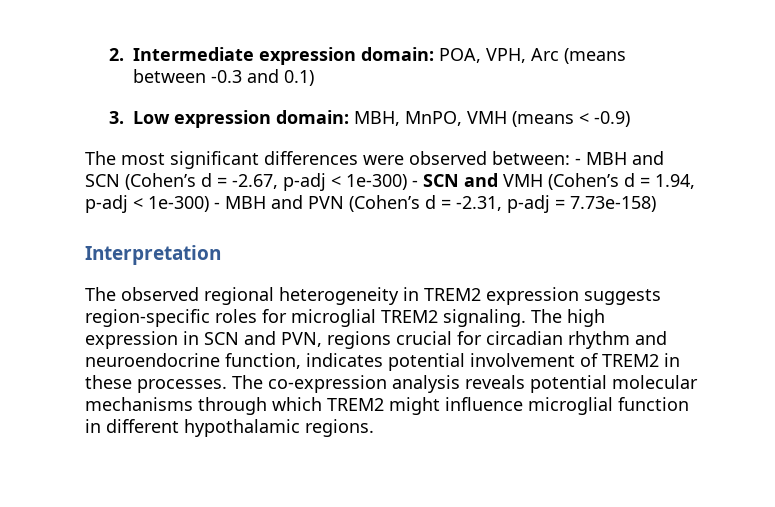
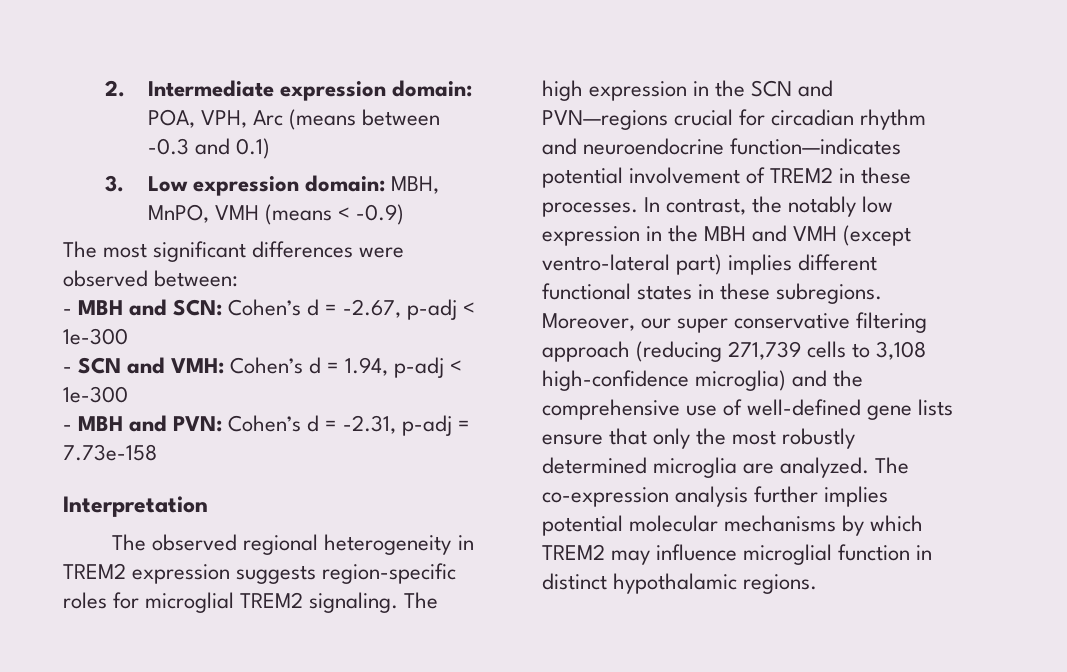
- The most significant differences were observed between: - MBH and SCN (Cohen’s d = -2.67, p-adj < 1e-300) - SCN and VMH (Cohen’s d = 1.94, p-adj < 1e-300) - MBH and PVN (Cohen’s d = -2.31, p-adj = 7.73e-158)
+ The most significant differences were observed between:
+ - MBH and SCN: Cohen’s d = -2.67, p-adj < 1e-300
+ - SCN and VMH: Cohen’s d = 1.94, p-adj < 1e-300
+ - MBH and PVN: Cohen’s d = -2.31, p-adj = 7.73e-158
- The high expression in SCN and PVN, regions crucial for circadian rhythm and neuroendocrine function, indicates potential involvement of TREM2 in these processes.
+ The high expression in the SCN and PVN—regions crucial for circadian rhythm and neuroendocrine function—indicates potential involvement of TREM2 in these processes.
+ In contrast, the notably low expression in the MBH and VMH (except ventro-lateral part) implies different functional states in these subregions. Moreover, our super conservative filtering approach (reducing 271,739 cells to 3,108 high-confidence microglia) and the comprehensive use of well-defined gene lists ensure that only the most robustly determined microglia are analyzed.
- The co-expression analysis reveals potential molecular mechanisms through which TREM2 might influence microglial function in different hypothalamic regions.
+ The co-expression analysis further implies potential molecular mechanisms by which TREM2 may influence microglial function in distinct hypothalamic regions.

